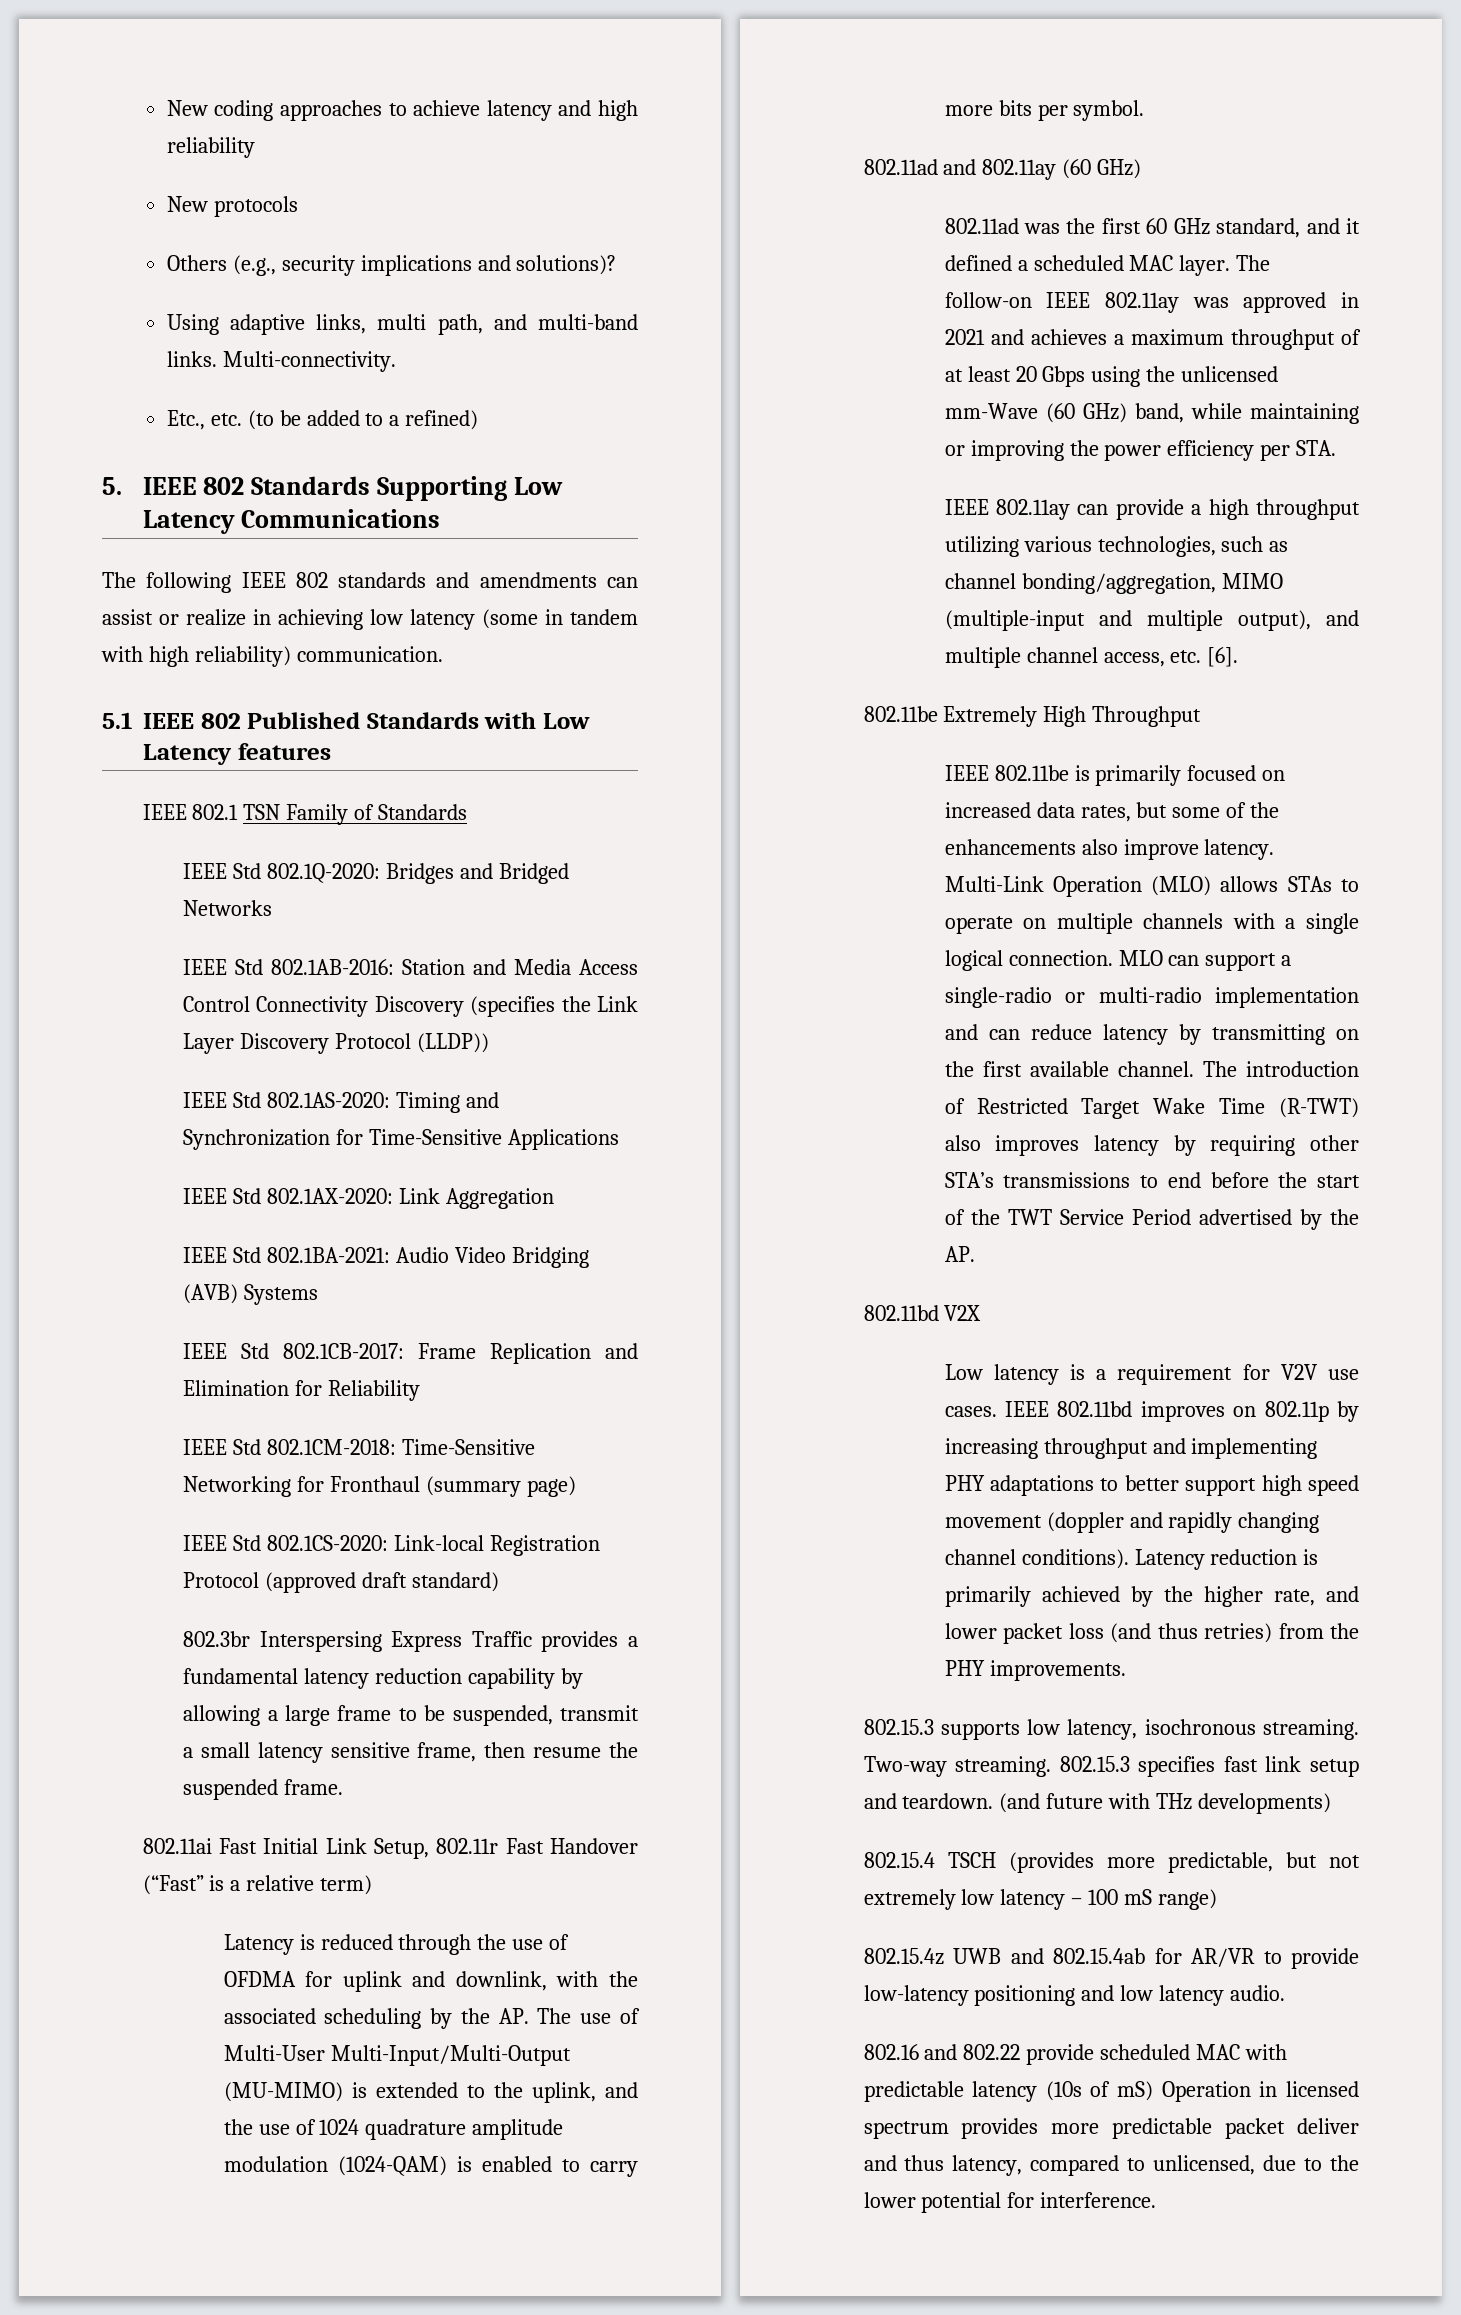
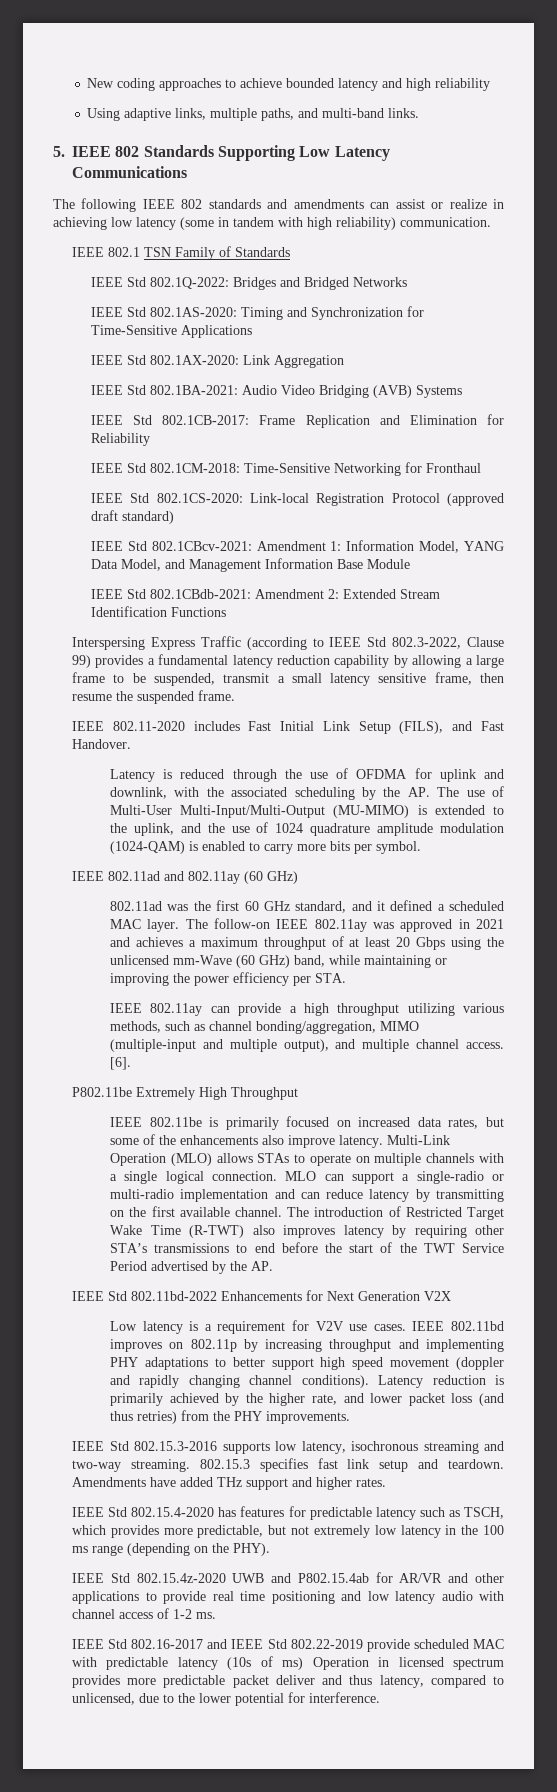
- New coding approaches to achieve latency and high reliability
+ New coding approaches to achieve bounded latency and high reliability
- New protocols
- Others (e.g., security implications and solutions)?
- Using adaptive links, multi path, and multi-band links. Multi-connectivity.
- Etc., etc. (to be added to a refined)
+ Using adaptive links, multiple paths, and multi-band links.
- 5.1 IEEE 802 Published Standards with Low Latency features
- IEEE Std 802.1Q-2020: Bridges and Bridged Networks
+ IEEE Std 802.1Q-2022: Bridges and Bridged Networks
- IEEE Std 802.1AB-2016: Station and Media Access Control Connectivity Discovery (specifies the Link Layer Discovery Protocol (LLDP))
- IEEE Std 802.1CM-2018: Time-Sensitive Networking for Fronthaul (summary page)
+ IEEE Std 802.1CM-2018: Time-Sensitive Networking for Fronthaul
- 802.3br Interspersing Express Traffic provides a fundamental latency reduction capability by allowing a large frame to be suspended, transmit a small latency sensitive frame, then resume the suspended frame.
+ IEEE Std 802.1CBcv-2021: Amendment 1: Information Model, YANG Data Model, and Management Information Base Module
+ IEEE Std 802.1CBdb-2021: Amendment 2: Extended Stream Identification Functions
+ Interspersing Express Traffic (according to IEEE Std 802.3-2022, Clause 99) provides a fundamental latency reduction capability by allowing a large frame to be suspended, transmit a small latency sensitive frame, then resume the suspended frame.
- 802.11ai Fast Initial Link Setup, 802.11r Fast Handover (“Fast” is a relative term)
+ IEEE 802.11-2020 includes Fast Initial Link Setup (FILS), and Fast Handover.
- 802.11ad and 802.11ay (60 GHz)
+ IEEE 802.11ad and 802.11ay (60 GHz)
- IEEE 802.11ay can provide a high throughput utilizing various technologies, such as channel bonding/aggregation, MIMO (multiple-input and multiple output), and multiple channel access, etc. [6].
+ IEEE 802.11ay can provide a high throughput utilizing various methods, such as channel bonding/aggregation, MIMO (multiple-input and multiple output), and multiple channel access. [6].
- 802.11be Extremely High Throughput
+ P802.11be Extremely High Throughput
- 802.11bd V2X
+ IEEE Std 802.11bd-2022 Enhancements for Next Generation V2X
- 802.15.3 supports low latency, isochronous streaming. Two-way streaming.
+ IEEE Std 802.15.3-2016 supports low latency, isochronous streaming and two-way streaming.
- (and future with THz developments)
- 802.15.4 TSCH (provides more predictable, but not extremely low latency – 100 mS range)
- 802.15.4z UWB and 802.15.4ab for AR/VR to provide low-latency positioning and low latency audio.
- 802.16 and 802.22 provide scheduled MAC with predictable latency (10s of mS) Operation in licensed spectrum provides more predictable packet deliver and thus latency, compared to unlicensed, due to the lower potential for interference.
+ Amendments have added THz support and higher rates.
+ IEEE Std 802.15.4-2020 has features for predictable latency such as TSCH, which provides more predictable, but not extremely low latency in the 100 ms range (depending on the PHY).
+ IEEE Std 802.15.4z-2020 UWB and P802.15.4ab for AR/VR and other applications to provide real time positioning and low latency audio with channel access of 1-2 ms.
+ IEEE Std 802.16-2017 and IEEE Std 802.22-2019 provide scheduled MAC with predictable latency (10s of ms) Operation in licensed spectrum provides more predictable packet deliver and thus latency, compared to unlicensed, due to the lower potential for interference.

